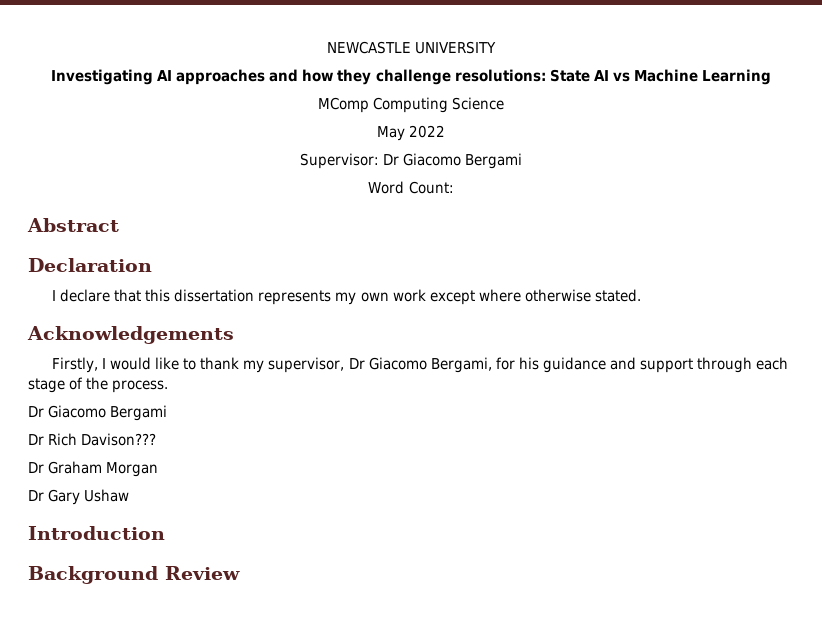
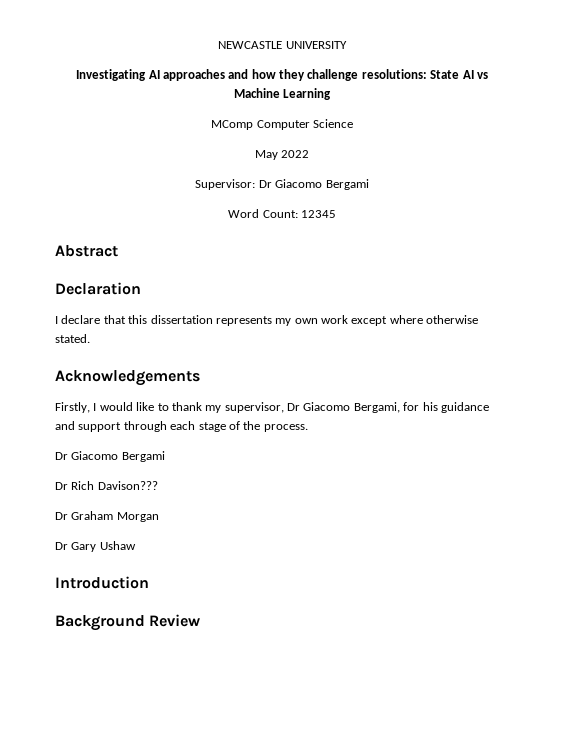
- MComp Computing Science
+ MComp Computer Science
- Word Count:
+ Word Count: 12345

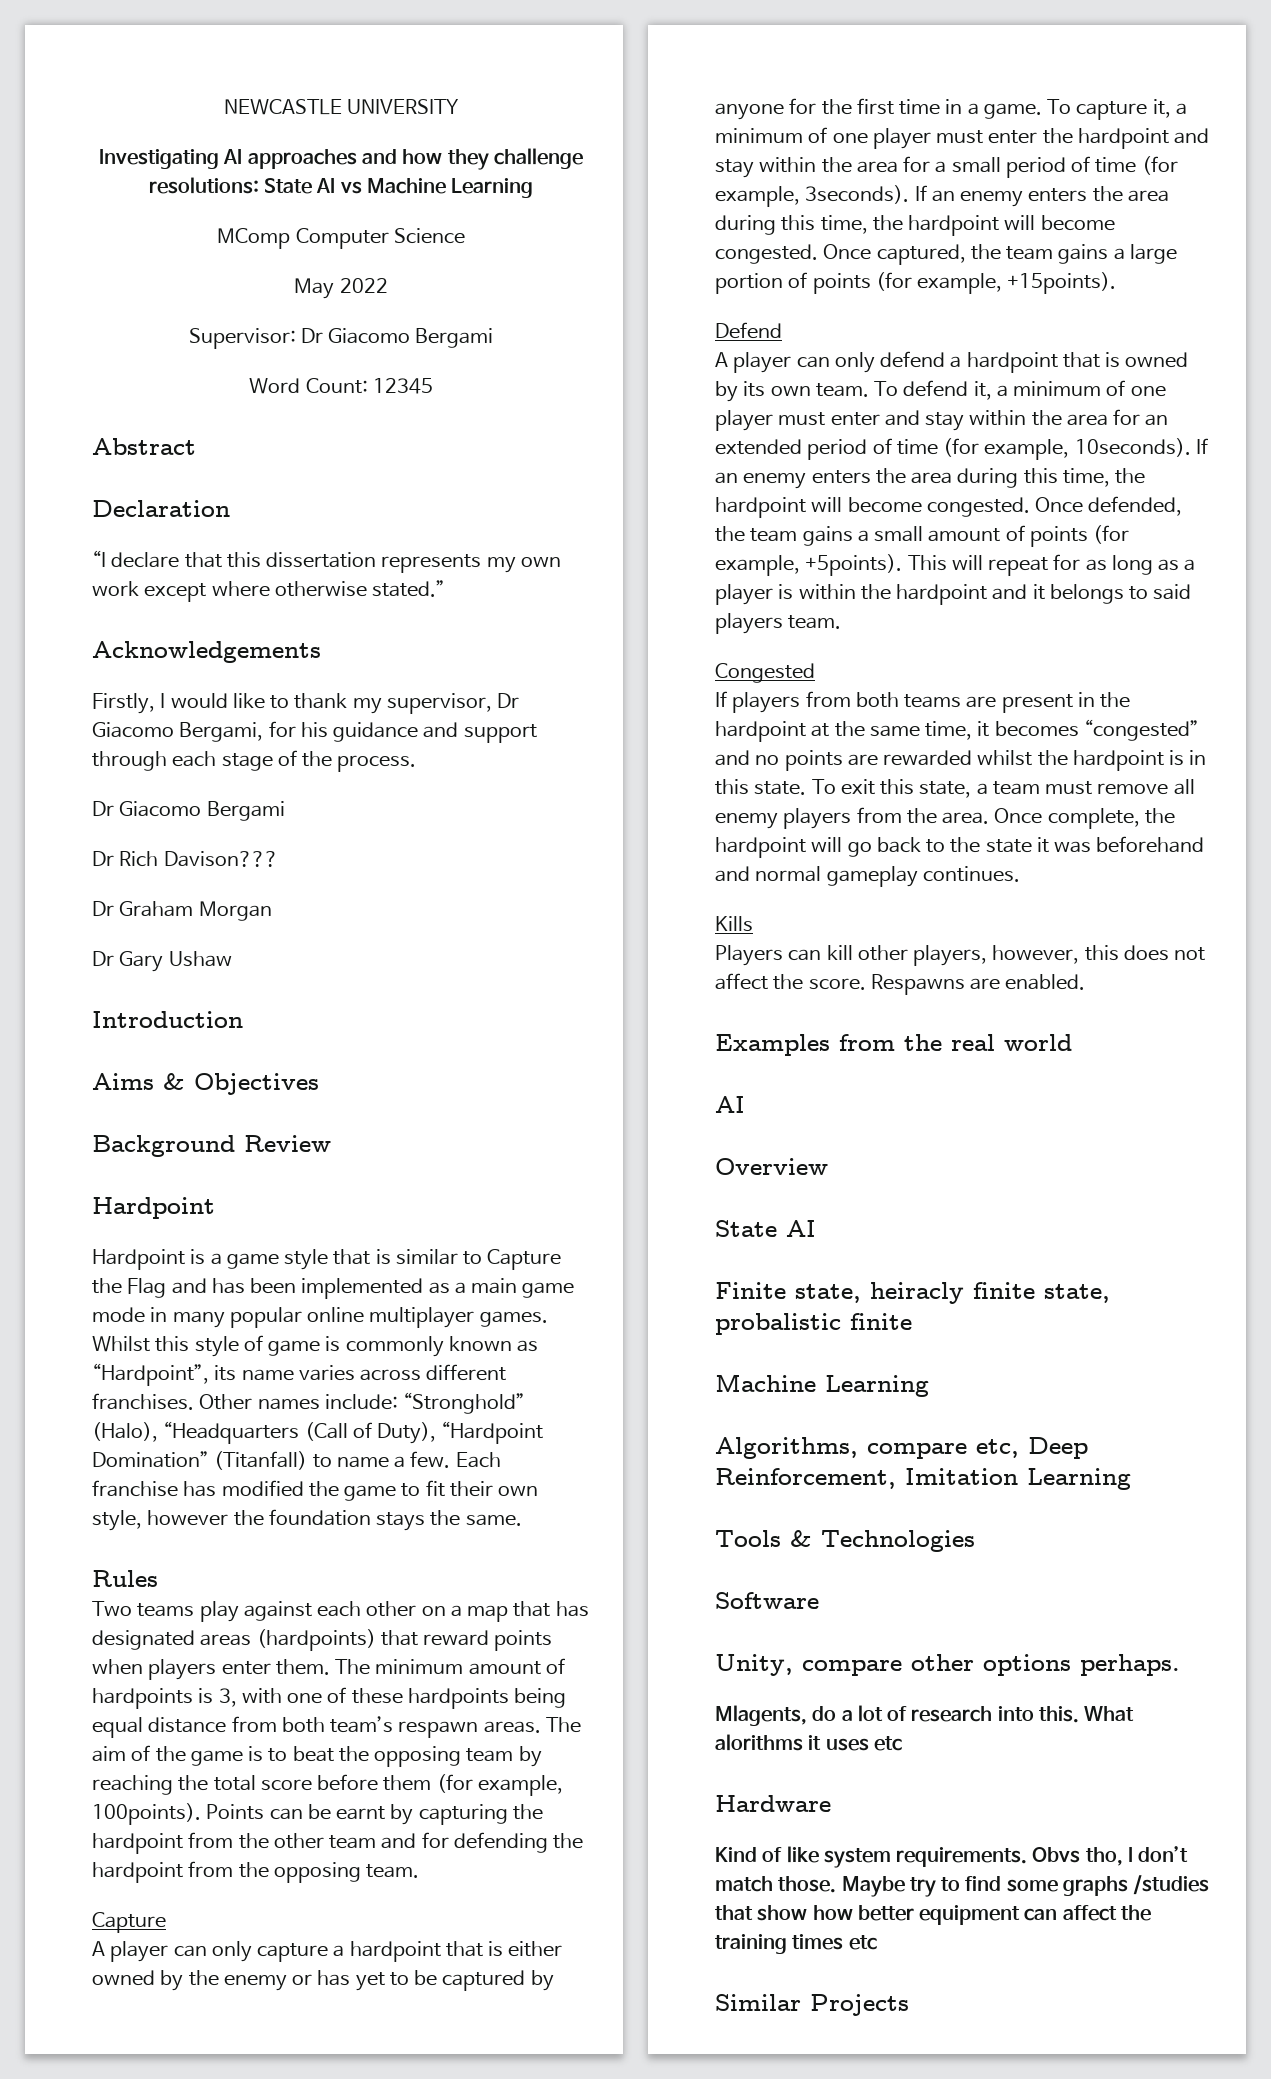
- I declare that this dissertation represents my own work except where otherwise stated.
+ “I declare that this dissertation represents my own work except where otherwise stated.”
+ Aims & Objectives
  Background Review
+ Hardpoint
+ Hardpoint is a game style that is similar to Capture the Flag and has been implemented as a main game mode in many popular online multiplayer games. Whilst this style of game is commonly known as “Hardpoint”, its name varies across different franchises. Other names include: “Stronghold” (Halo), “Headquarters (Call of Duty), “Hardpoint Domination” (Titanfall) to name a few. Each franchise has modified the game to fit their own style, however the foundation stays the same.
+ Rules
+ Two teams play against each other on a map that has designated areas (hardpoints) that reward points when players enter them. The minimum amount of hardpoints is 3, with one of these hardpoints being equal distance from both team’s respawn areas. The aim of the game is to beat the opposing team by reaching the total score before them (for example, 100points). Points can be earnt by capturing the hardpoint from the other team and for defending the hardpoint from the opposing team.
+ Capture
+ A player can only capture a hardpoint that is either owned by the enemy or has yet to be captured by anyone for the first time in a game. To capture it, a minimum of one player must enter the hardpoint and stay within the area for a small period of time (for example, 3seconds). If an enemy enters the area during this time, the hardpoint will become congested. Once captured, the team gains a large portion of points (for example, +15points).
+ Defend
+ A player can only defend a hardpoint that is owned by its own team. To defend it, a minimum of one player must enter and stay within the area for an extended period of time (for example, 10seconds). If an enemy enters the area during this time, the hardpoint will become congested. Once defended, the team gains a small amount of points (for example, +5points). This will repeat for as long as a player is within the hardpoint and it belongs to said players team.
+ Congested
+ If players from both teams are present in the hardpoint at the same time, it becomes “congested” and no points are rewarded whilst the hardpoint is in this state. To exit this state, a team must remove all enemy players from the area. Once complete, the hardpoint will go back to the state it was beforehand and normal gameplay continues.
+ Kills
+ Players can kill other players, however, this does not affect the score. Respawns are enabled.
+ Examples from the real world
+ AI
+ Overview
+ State AI
+ Finite state, heiracly finite state, probalistic finite
+ Machine Learning
+ Algorithms, compare etc, Deep Reinforcement, Imitation Learning
+ Tools & Technologies
+ Software
+ Unity, compare other options perhaps.
+ Mlagents, do a lot of research into this. What alorithms it uses etc
+ Hardware
+ Kind of like system requirements. Obvs tho, I don’t match those. Maybe try to find some graphs /studies that show how better equipment can affect the training times etc
+ Similar Projects

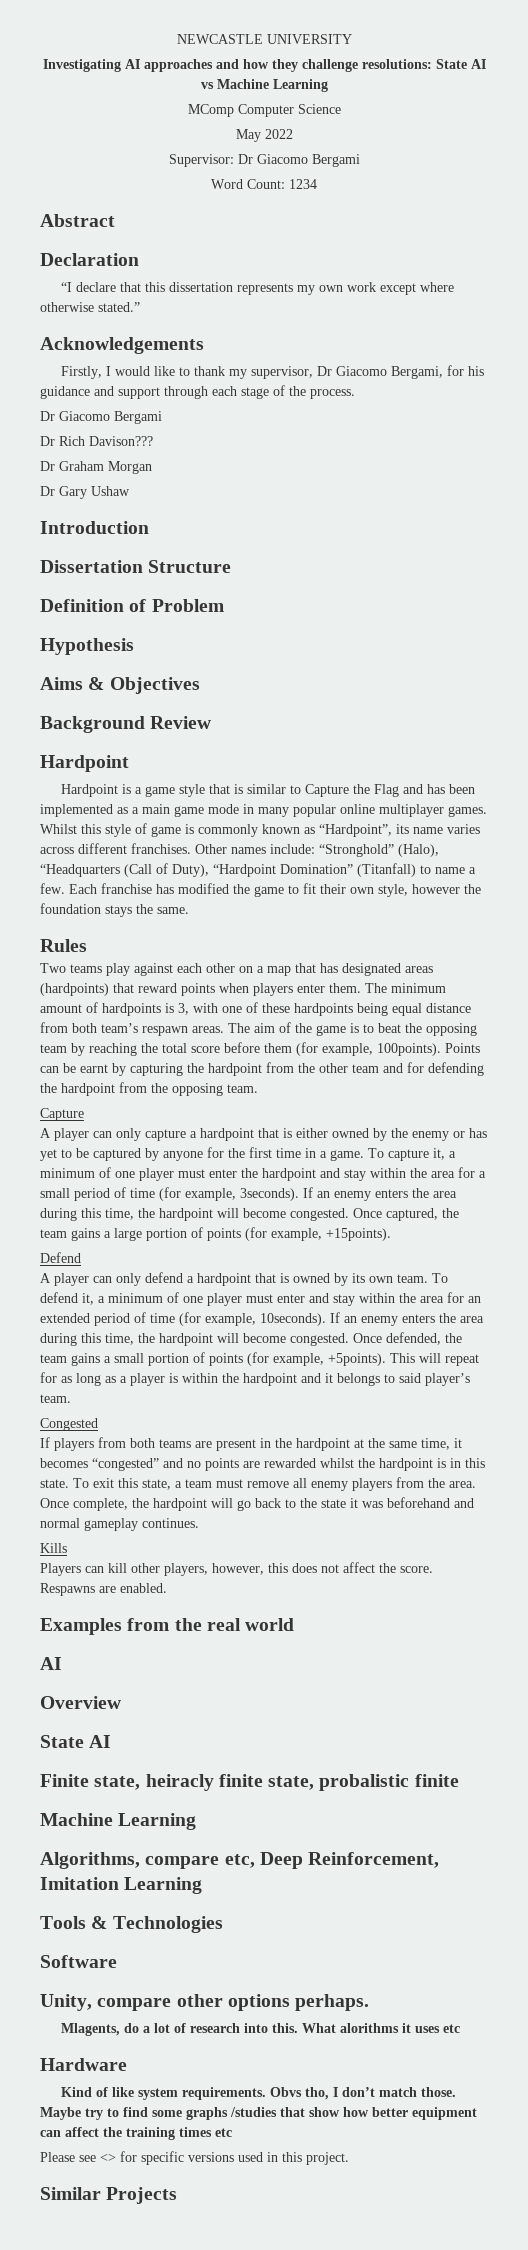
- Word Count: 12345
+ Word Count: 1234
+ Dissertation Structure
+ Definition of Problem
+ Hypothesis
- Once defended, the team gains a small amount of points (for example, +5points).
+ Once defended, the team gains a small portion of points (for example, +5points).
- This will repeat for as long as a player is within the hardpoint and it belongs to said players team.
+ This will repeat for as long as a player is within the hardpoint and it belongs to said player’s team.
+ Please see <> for specific versions used in this project.

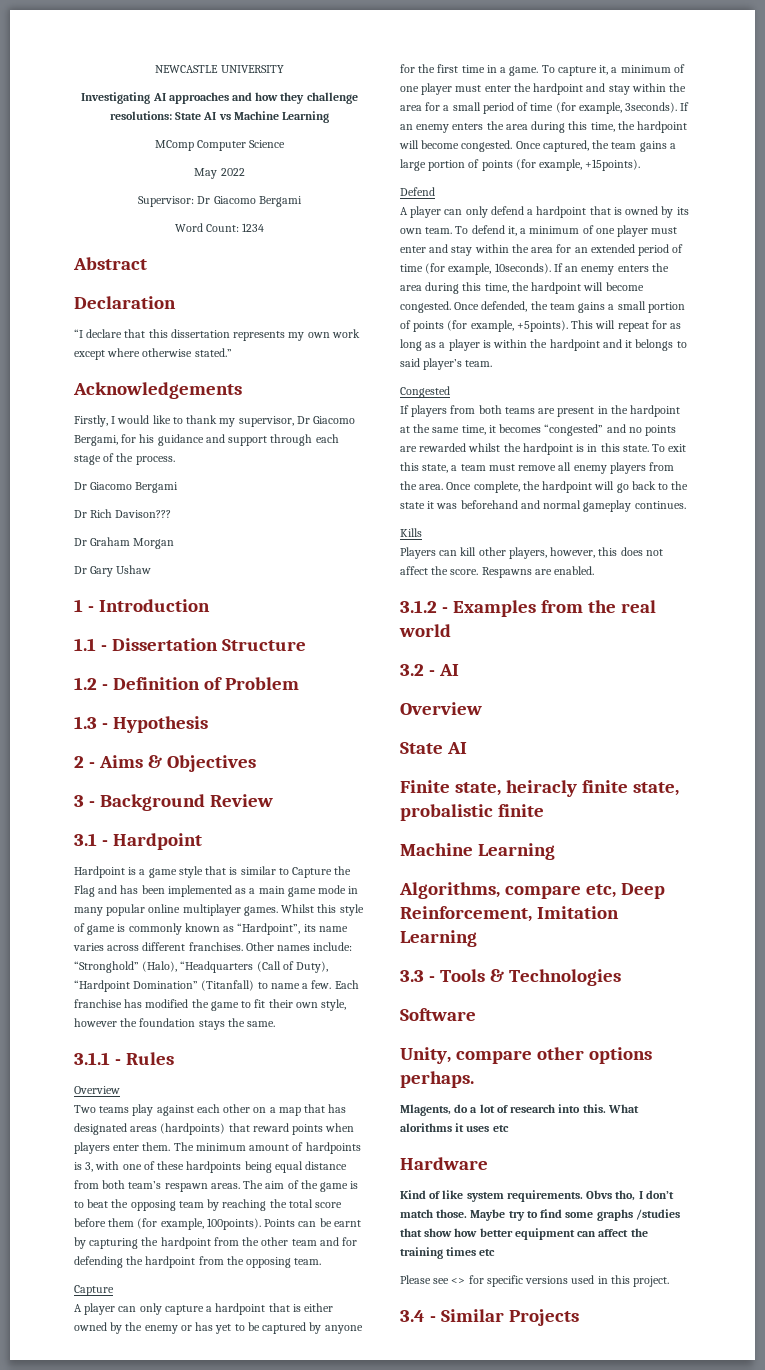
- Introduction
+ 1 - Introduction
- Dissertation Structure
+ 1.1 - Dissertation Structure
- Definition of Problem
+ 1.2 - Definition of Problem
- Hypothesis
+ 1.3 - Hypothesis
- Aims & Objectives
+ 2 - Aims & Objectives
- Background Review
- Hardpoint
+ 3 - Background Review
+ 3.1 - Hardpoint
- Rules
+ 3.1.1 - Rules
+ Overview
- Examples from the real world
- AI
+ 3.1.2 - Examples from the real world
+ 3.2 - AI
- Tools & Technologies
+ 3.3 - Tools & Technologies
- Similar Projects
+ 3.4 - Similar Projects

